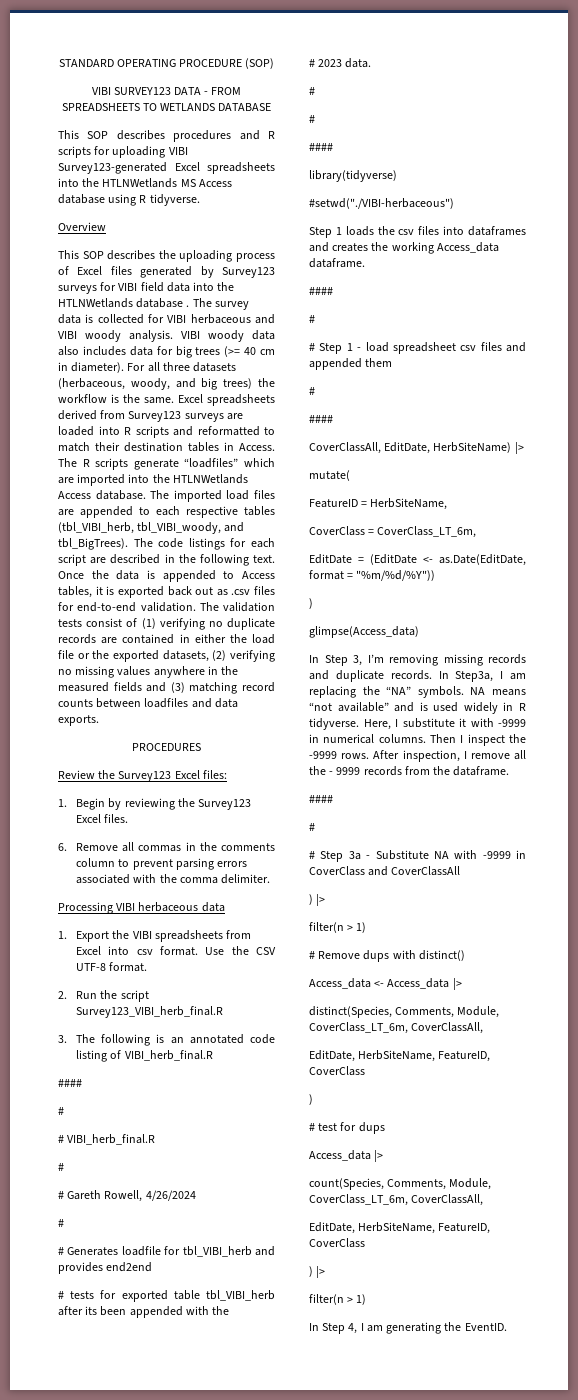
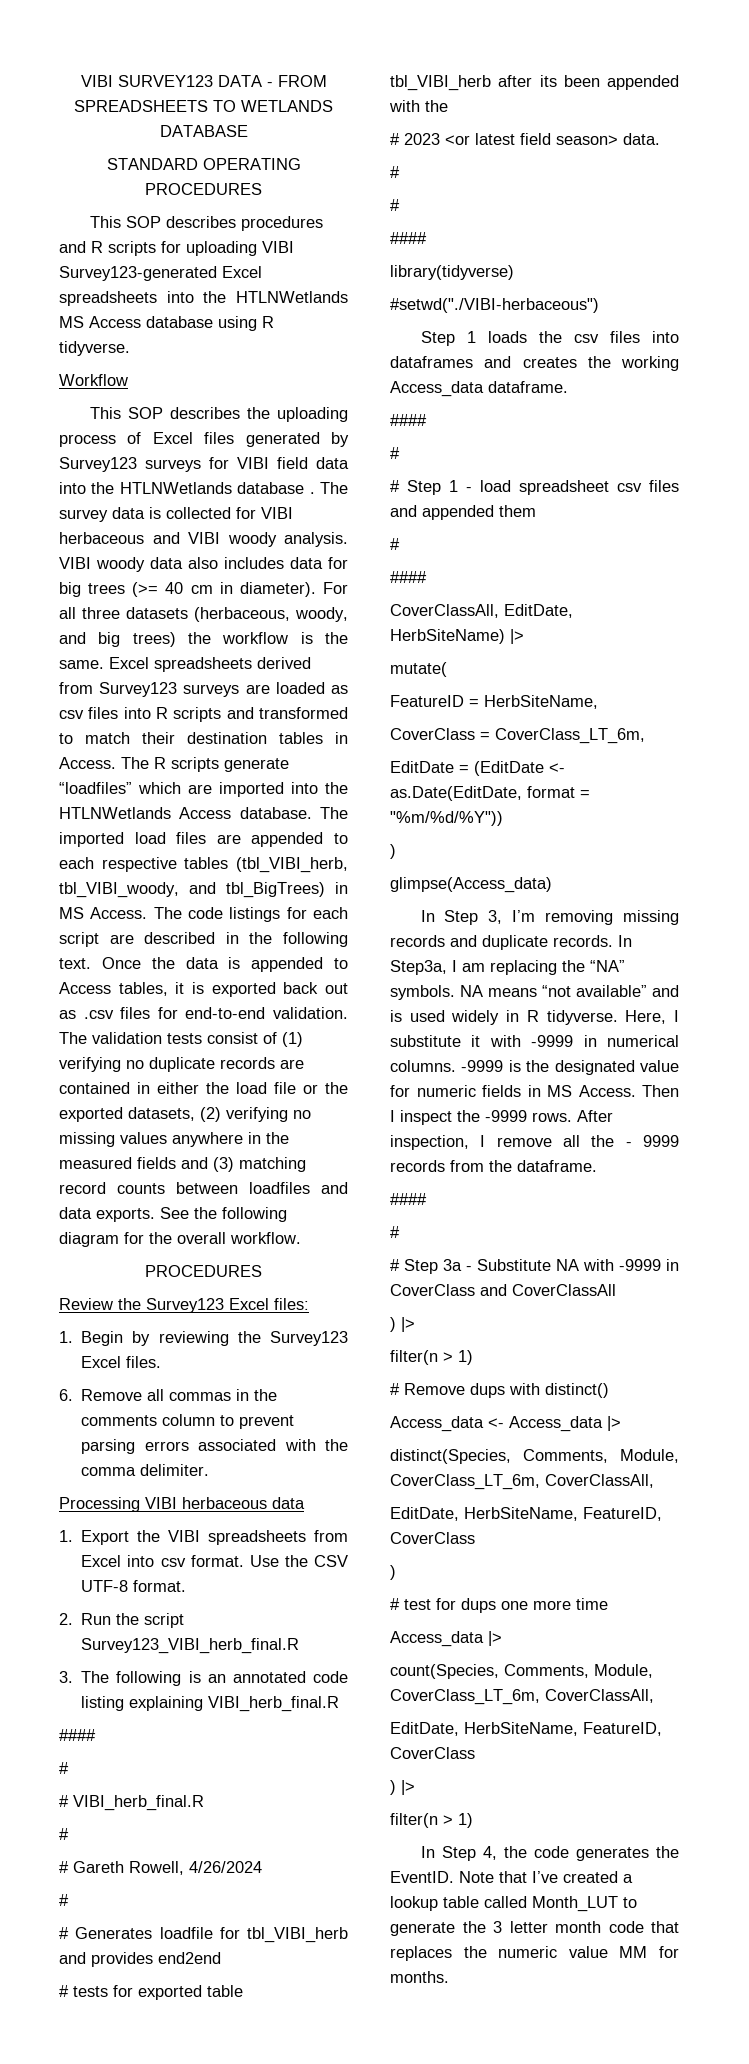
- STANDARD OPERATING PROCEDURE (SOP)
+ STANDARD OPERATING PROCEDURES
- Overview
+ Workflow
- Excel spreadsheets derived from Survey123 surveys are loaded into R scripts and reformatted to match their destination tables in Access.
+ Excel spreadsheets derived from Survey123 surveys are loaded as csv files into R scripts and transformed to match their destination tables in Access.
- The imported load files are appended to each respective tables (tbl_VIBI_herb, tbl_VIBI_woody, and tbl_BigTrees).
+ The imported load files are appended to each respective tables (tbl_VIBI_herb, tbl_VIBI_woody, and tbl_BigTrees) in MS Access.
+ See the following diagram for the overall workflow.
- 3. The following is an annotated code listing of VIBI_herb_final.R
+ 3. The following is an annotated code listing explaining VIBI_herb_final.R
- # 2023 data.
+ # 2023 <or latest field season> data.
+ -9999 is the designated value for numeric fields in MS Access.
- # test for dups
+ # test for dups one more time
- In Step 4, I am generating the EventID.
+ In Step 4, the code generates the EventID. Note that I’ve created a lookup table called Month_LUT to generate the 3 letter month code that replaces the numeric value MM for months.

